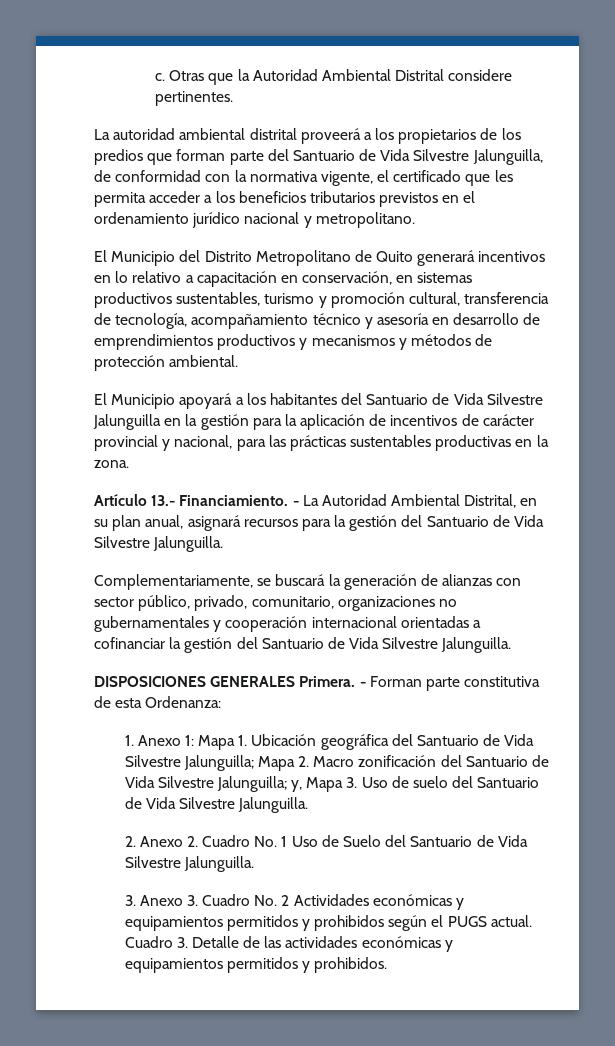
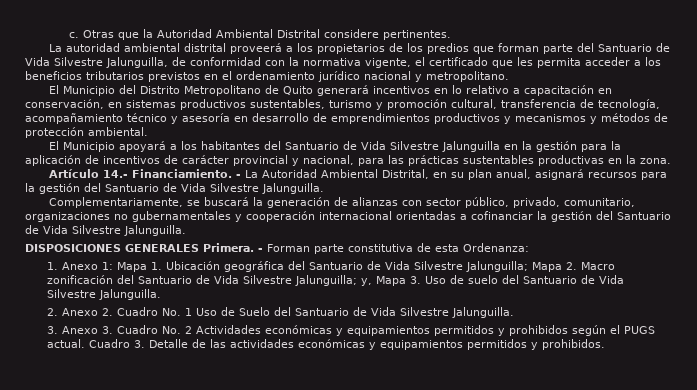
- Artículo 13.- Financiamiento.
+ Artículo 14.- Financiamiento.

